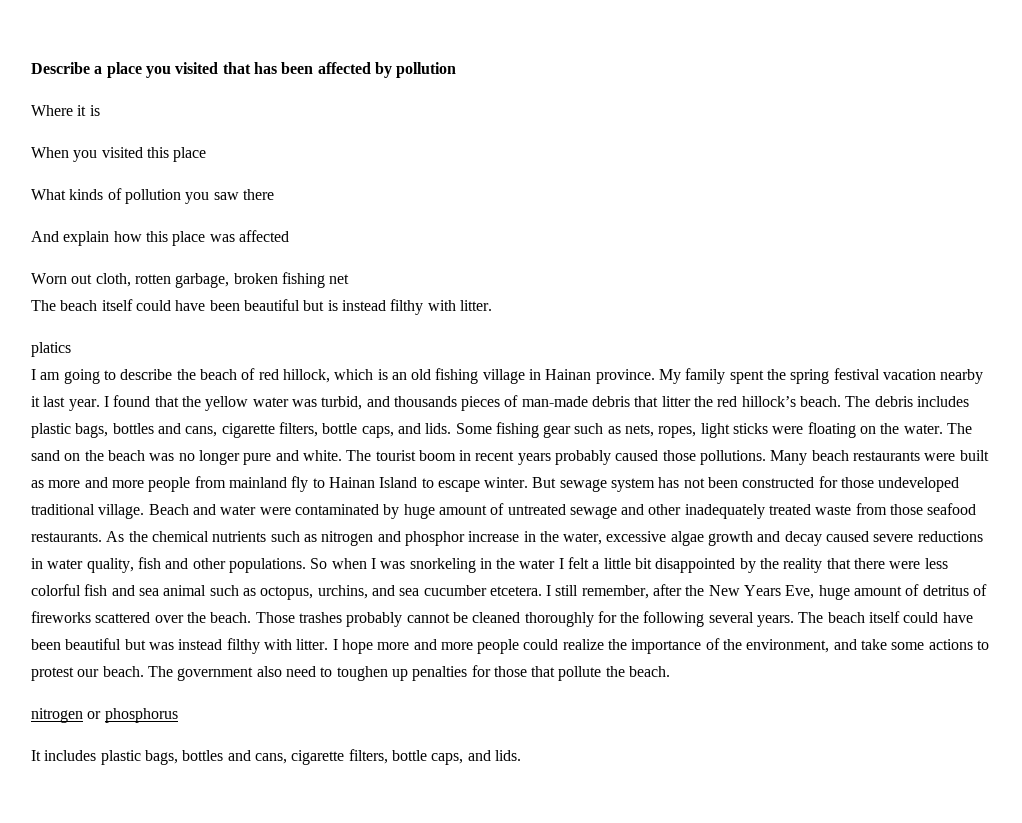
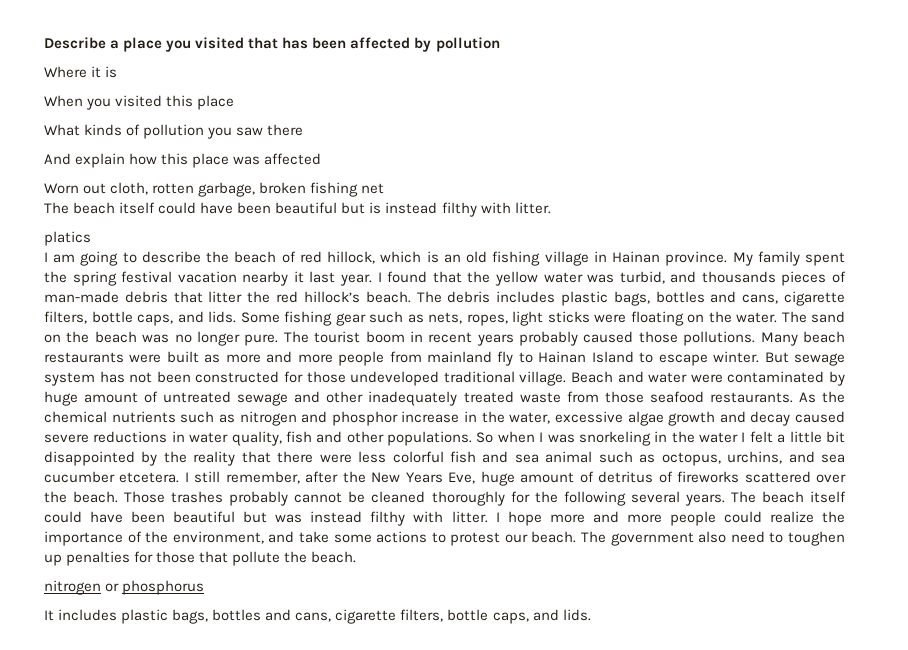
- The sand on the beach was no longer pure and white.
+ The sand on the beach was no longer pure.

